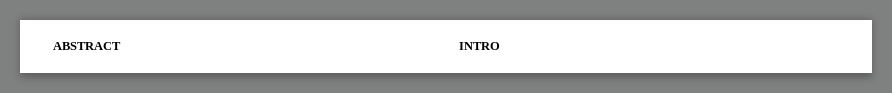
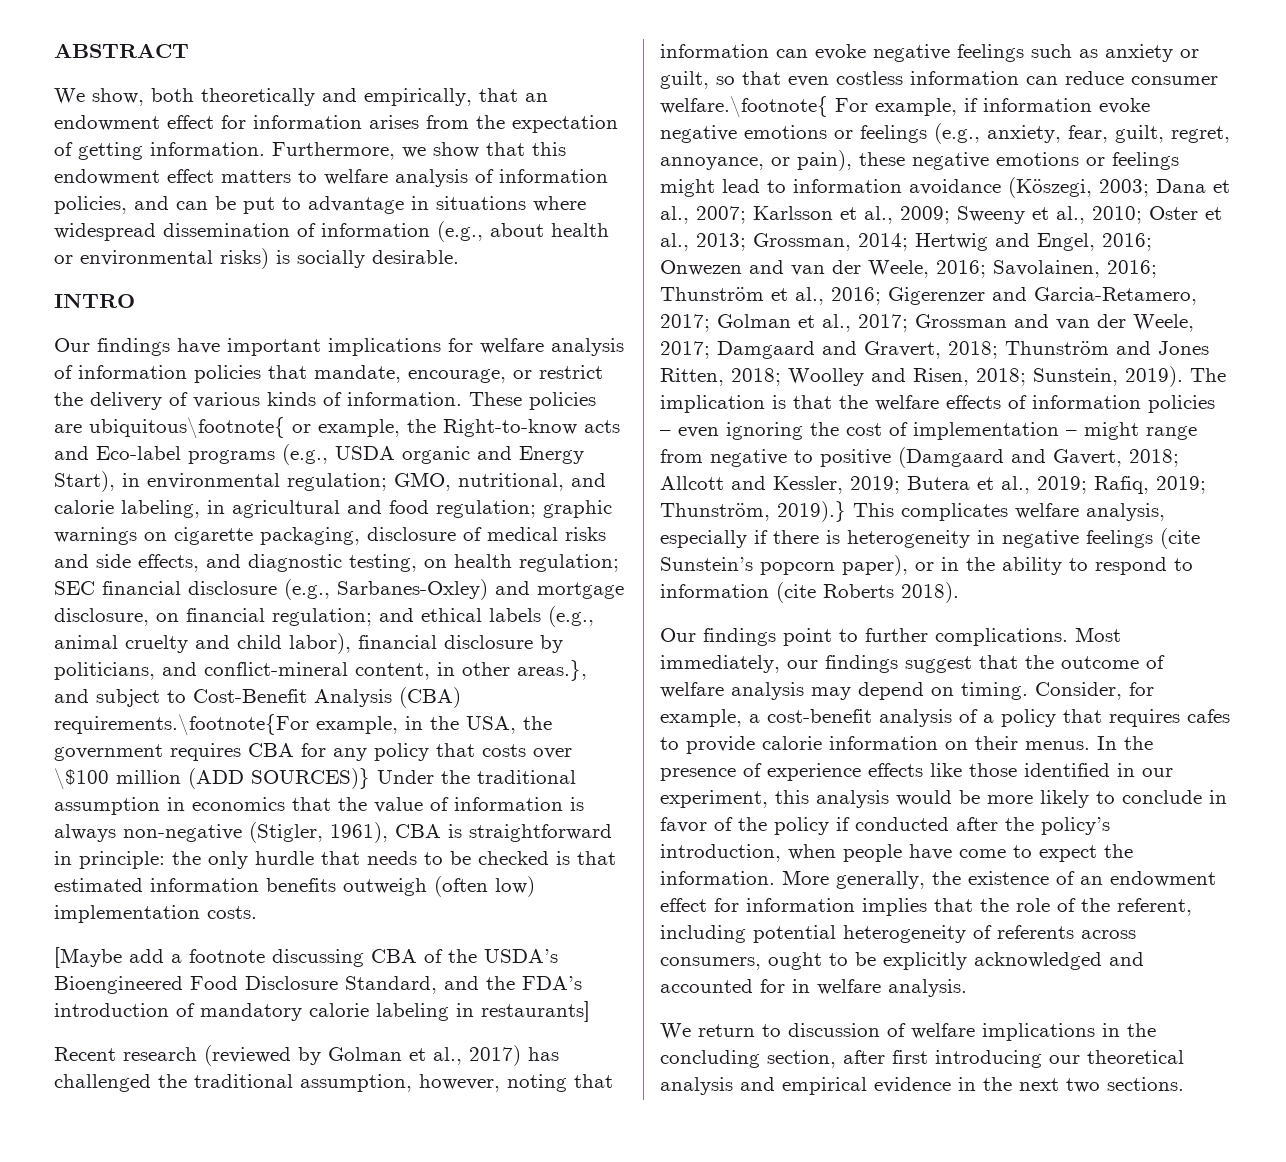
+ We show, both theoretically and empirically, that an endowment effect for information arises from the expectation of getting information. Furthermore, we show that this endowment effect matters to welfare analysis of information policies, and can be put to advantage in situations where widespread dissemination of information (e.g., about health or environmental risks) is socially desirable.
  INTRO
+ Our findings have important implications for welfare analysis of information policies that mandate, encourage, or restrict the delivery of various kinds of information. These policies are ubiquitous\footnote{ or example, the Right-to-know acts and Eco-label programs (e.g., USDA organic and Energy Start), in environmental regulation; GMO, nutritional, and calorie labeling, in agricultural and food regulation; graphic warnings on cigarette packaging, disclosure of medical risks and side effects, and diagnostic testing, on health regulation; SEC financial disclosure (e.g., Sarbanes-Oxley) and mortgage disclosure, on financial regulation; and ethical labels (e.g., animal cruelty and child labor), financial disclosure by politicians, and conflict-mineral content, in other areas.}, and subject to Cost-Benefit Analysis (CBA) requirements.\footnote{For example, in the USA, the government requires CBA for any policy that costs over \$100 million (ADD SOURCES)} Under the traditional assumption in economics that the value of information is always non-negative (Stigler, 1961), CBA is straightforward in principle: the only hurdle that needs to be checked is that estimated information benefits outweigh (often low) implementation costs.
+ [Maybe add a footnote discussing CBA of the USDA’s Bioengineered Food Disclosure Standard, and the FDA’s introduction of mandatory calorie labeling in restaurants]
+ Recent research (reviewed by Golman et al., 2017) has challenged the traditional assumption, however, noting that information can evoke negative feelings such as anxiety or guilt, so that even costless information can reduce consumer welfare.\footnote{ For example, if information evoke negative emotions or feelings (e.g., anxiety, fear, guilt, regret, annoyance, or pain), these negative emotions or feelings might lead to information avoidance (Kӧszegi, 2003; Dana et al., 2007; Karlsson et al., 2009; Sweeny et al., 2010; Oster et al., 2013; Grossman, 2014; Hertwig and Engel, 2016; Onwezen and van der Weele, 2016; Savolainen, 2016; Thunström et al., 2016; Gigerenzer and Garcia-Retamero, 2017; Golman et al., 2017; Grossman and van der Weele, 2017; Damgaard and Gravert, 2018; Thunstrӧm and Jones Ritten, 2018; Woolley and Risen, 2018; Sunstein, 2019). The implication is that the welfare effects of information policies – even ignoring the cost of implementation – might range from negative to positive (Damgaard and Gavert, 2018; Allcott and Kessler, 2019; Butera et al., 2019; Rafiq, 2019; Thunström, 2019).} This complicates welfare analysis, especially if there is heterogeneity in negative feelings (cite Sunstein’s popcorn paper), or in the ability to respond to information (cite Roberts 2018).
+ Our findings point to further complications. Most immediately, our findings suggest that the outcome of welfare analysis may depend on timing. Consider, for example, a cost-benefit analysis of a policy that requires cafes to provide calorie information on their menus. In the presence of experience effects like those identified in our experiment, this analysis would be more likely to conclude in favor of the policy if conducted after the policy’s introduction, when people have come to expect the information. More generally, the existence of an endowment effect for information implies that the role of the referent, including potential heterogeneity of referents across consumers, ought to be explicitly acknowledged and accounted for in welfare analysis.
+ We return to discussion of welfare implications in the concluding section, after first introducing our theoretical analysis and empirical evidence in the next two sections.

